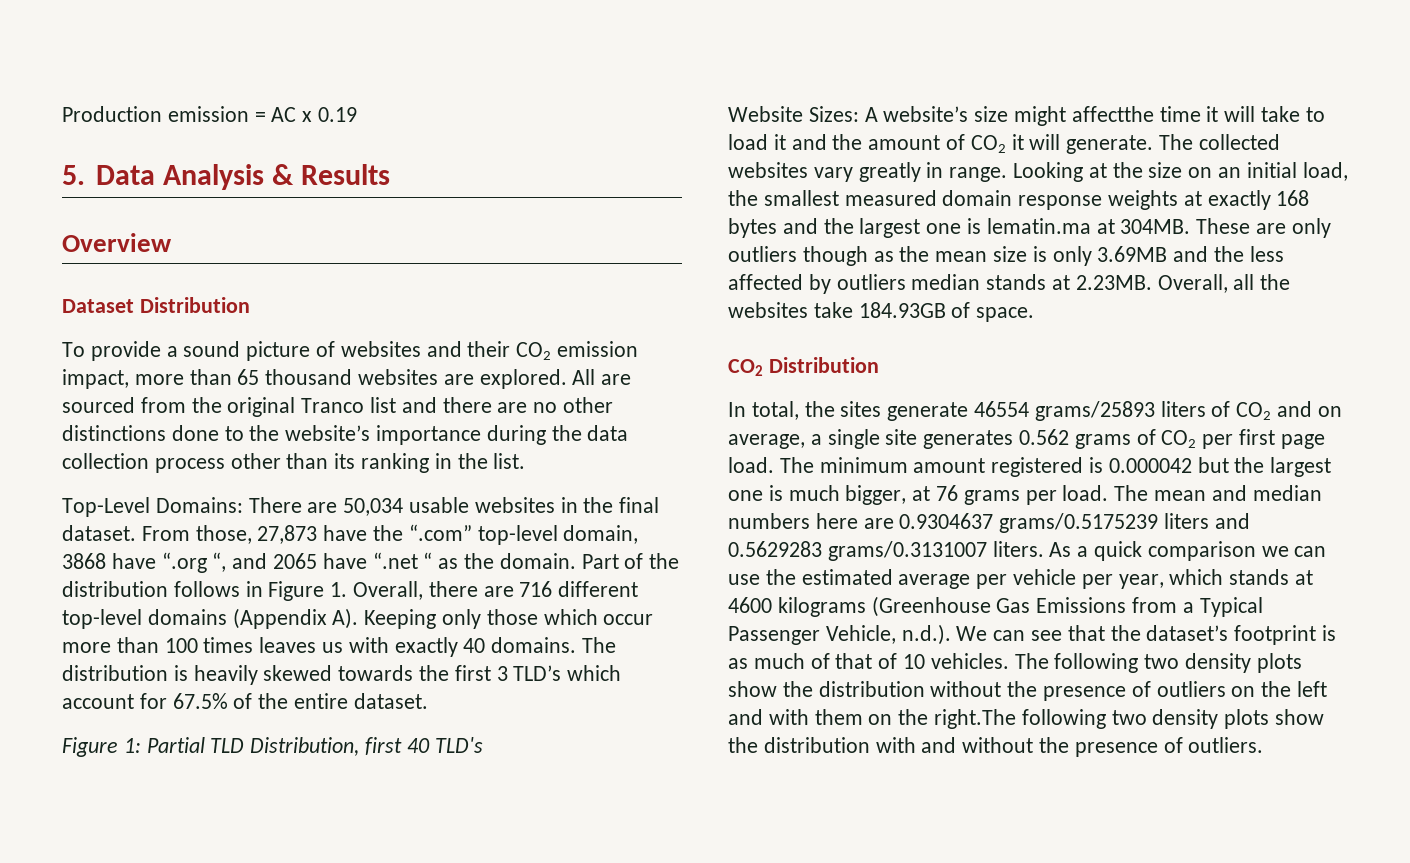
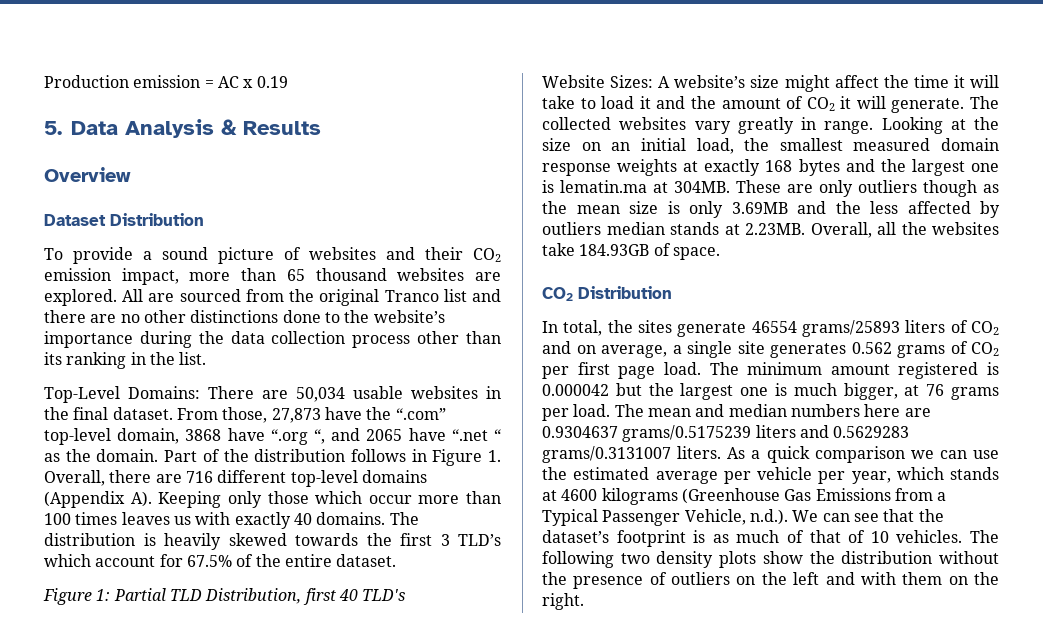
- Website Sizes: A website’s size might affectthe time it will take to load it and the amount of CO2 it will generate.
+ Website Sizes: A website’s size might affect the time it will take to load it and the amount of CO2 it will generate.
- The following two density plots show the distribution without the presence of outliers on the left and with them on the right.The following two density plots show the distribution with and without the presence of outliers.
+ The following two density plots show the distribution without the presence of outliers on the left and with them on the right.

